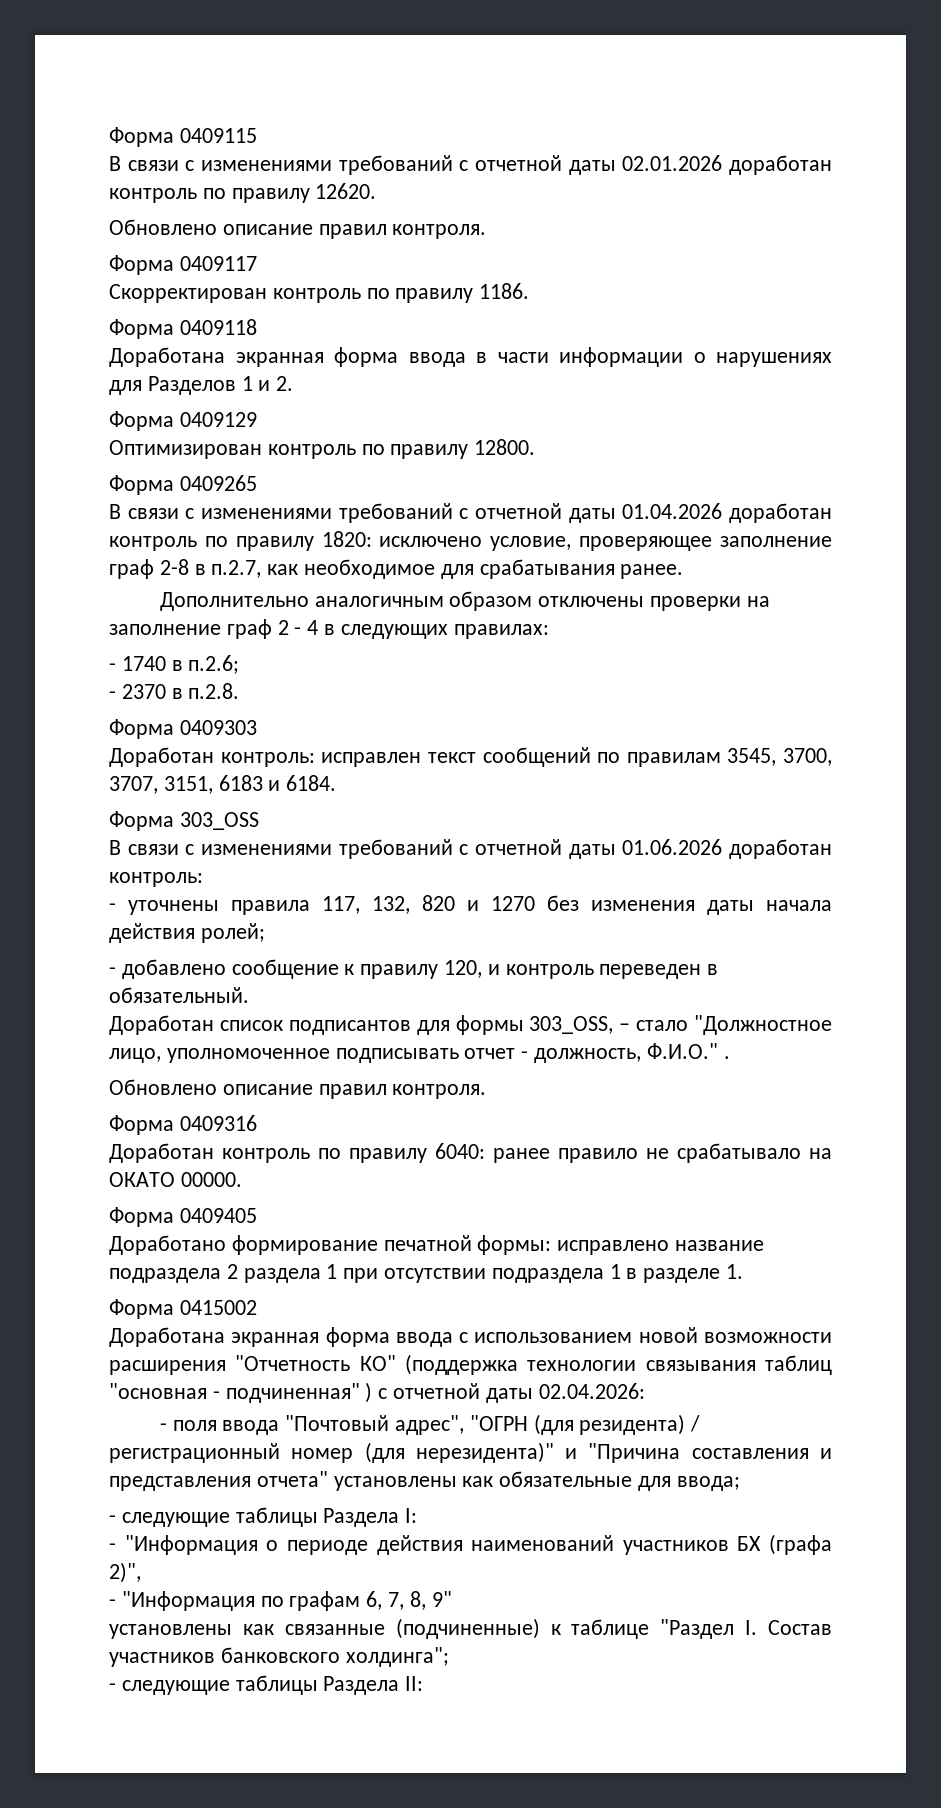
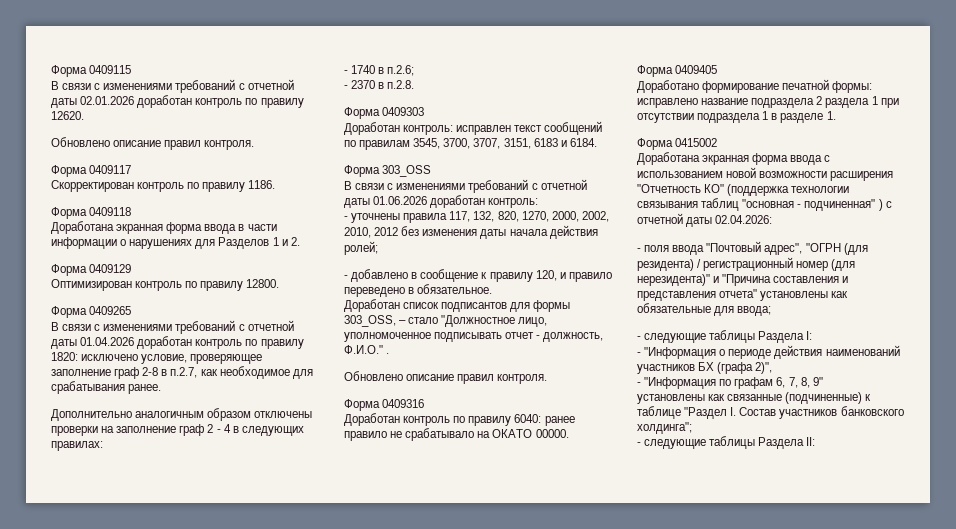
- - уточнены правила 117, 132, 820 и 1270 без изменения даты начала действия ролей;
+ - уточнены правила 117, 132, 820, 1270, 2000, 2002, 2010, 2012 без изменения даты начала действия ролей;
- - добавлено сообщение к правилу 120, и контроль переведен в обязательный.
+ - добавлено в сообщение к правилу 120, и правило переведено в обязательное.

